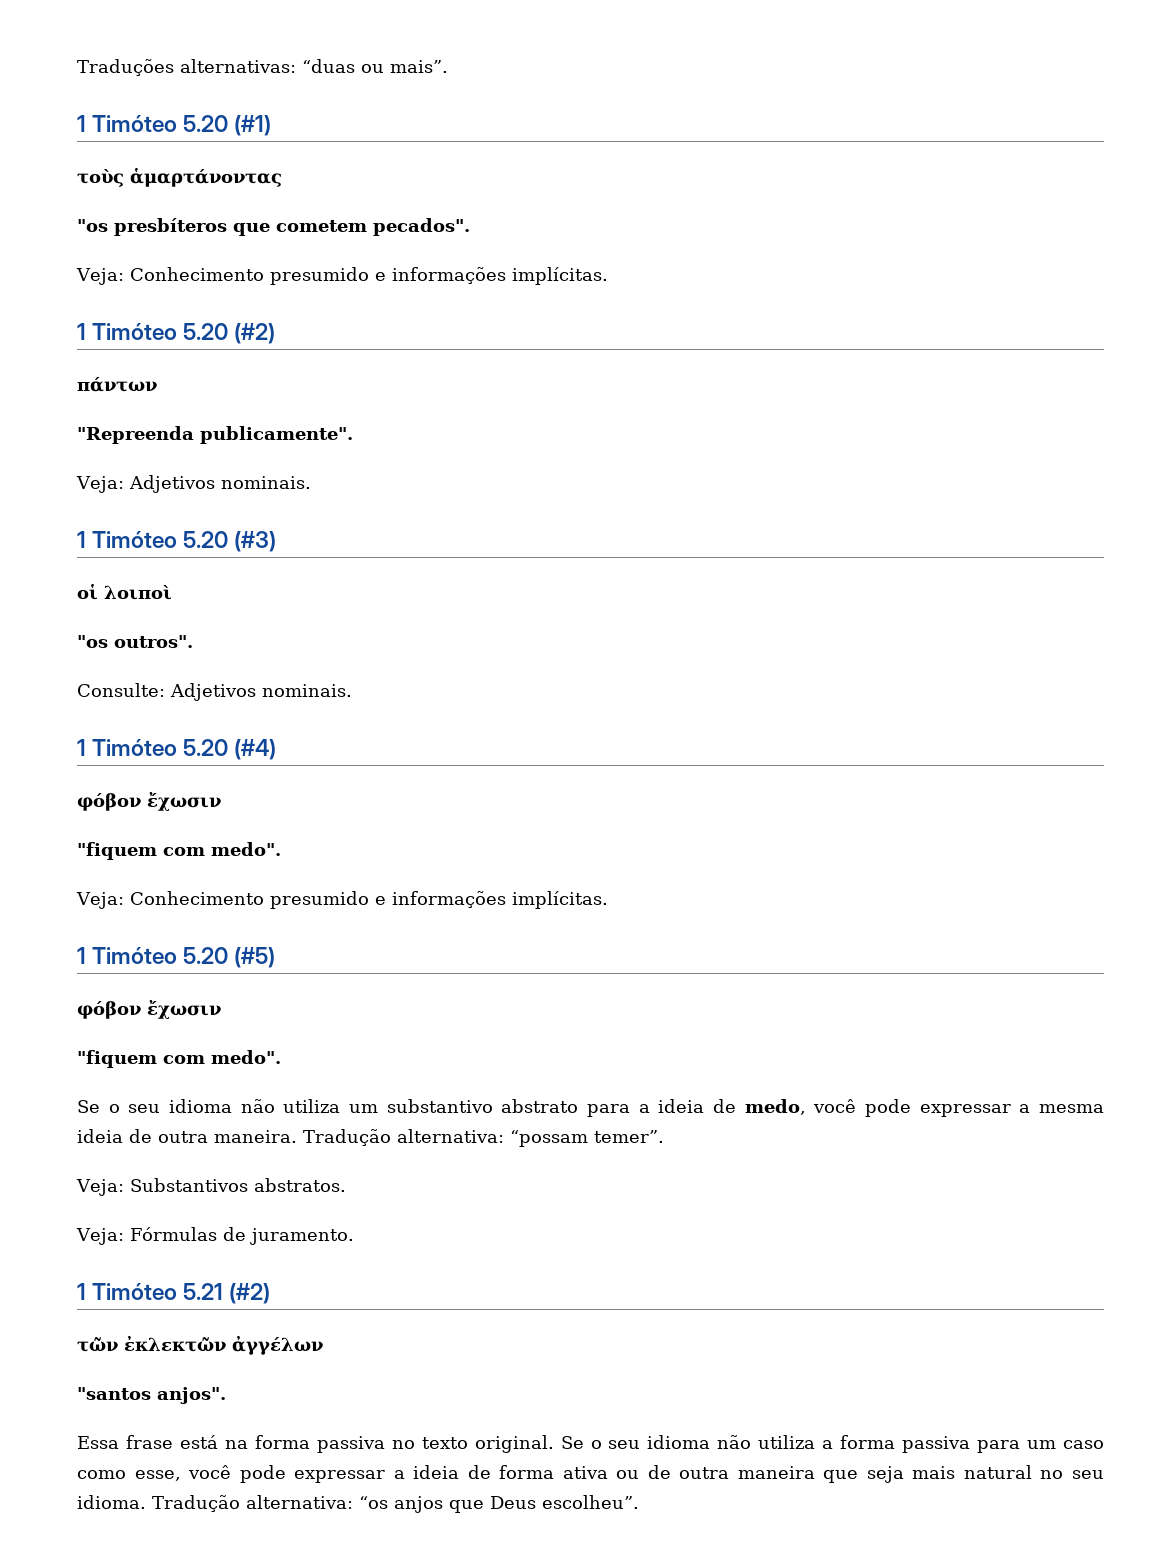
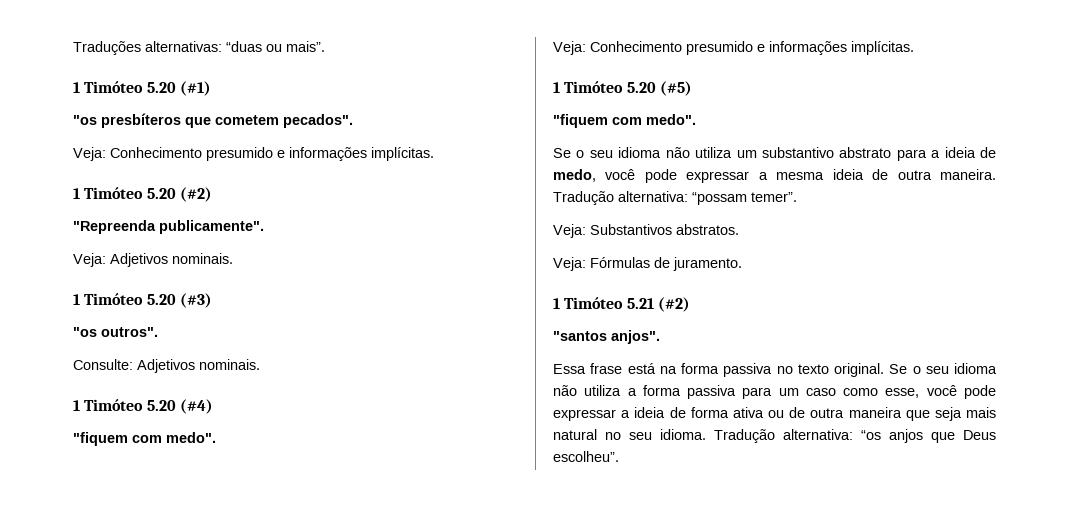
- τοὺς ἁμαρτάνοντας
- πάντων
- οἱ λοιποὶ
  1 Timóteo 5.20 (#4)
- φόβον ἔχωσιν
  1 Timóteo 5.20 (#5)
- φόβον ἔχωσιν
- τῶν ἐκλεκτῶν ἀγγέλων

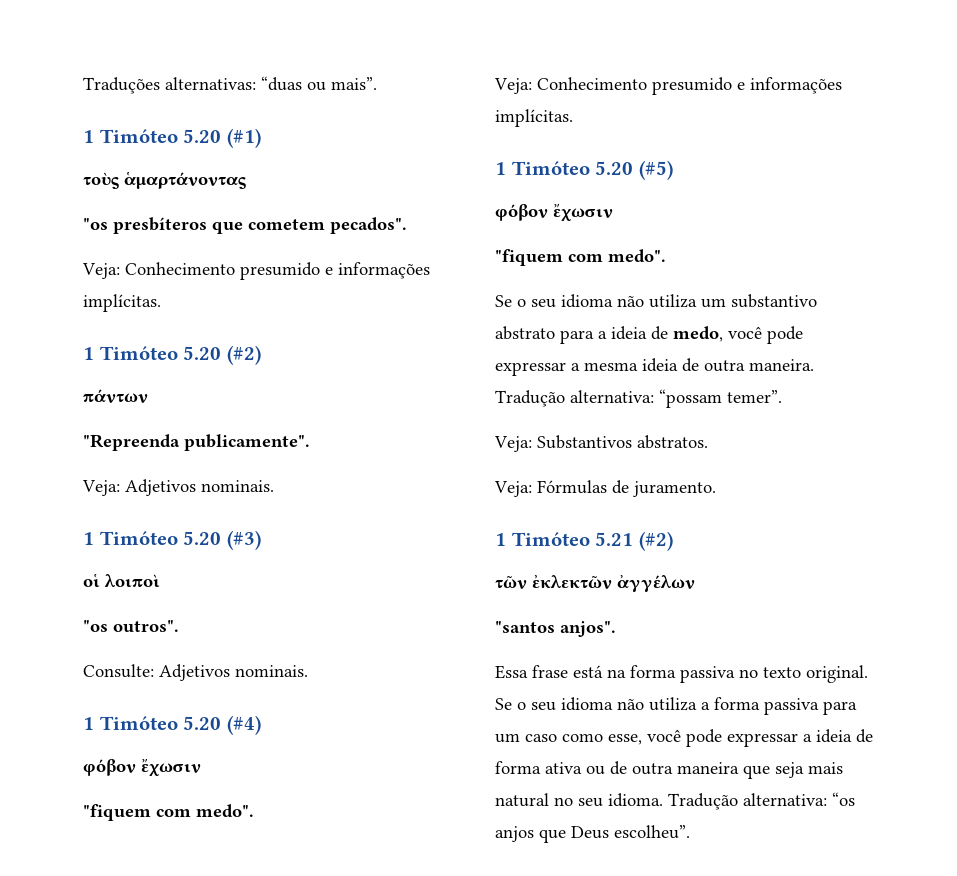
+ τοὺς ἁμαρτάνοντας
+ πάντων
+ οἱ λοιποὶ
  1 Timóteo 5.20 (#4)
+ φόβον ἔχωσιν
  1 Timóteo 5.20 (#5)
+ φόβον ἔχωσιν
+ τῶν ἐκλεκτῶν ἀγγέλων

